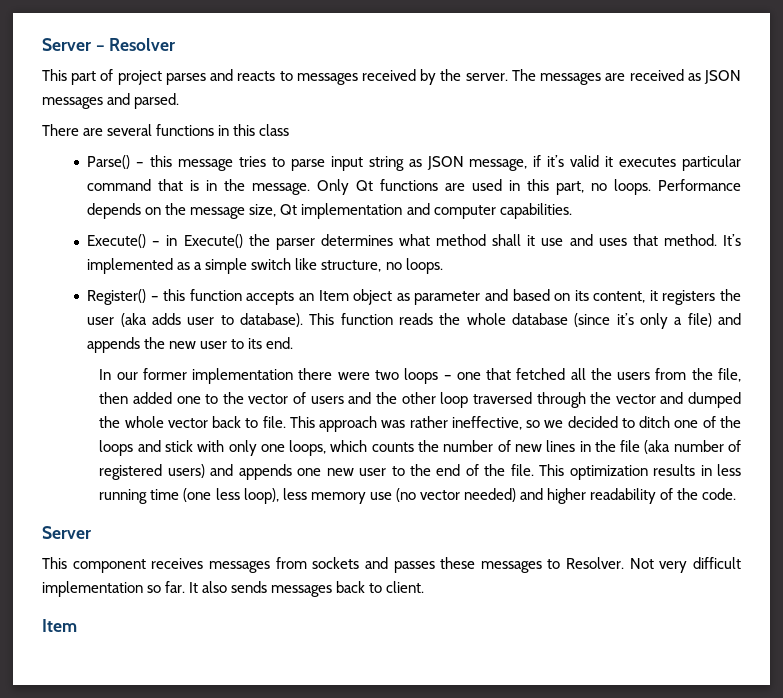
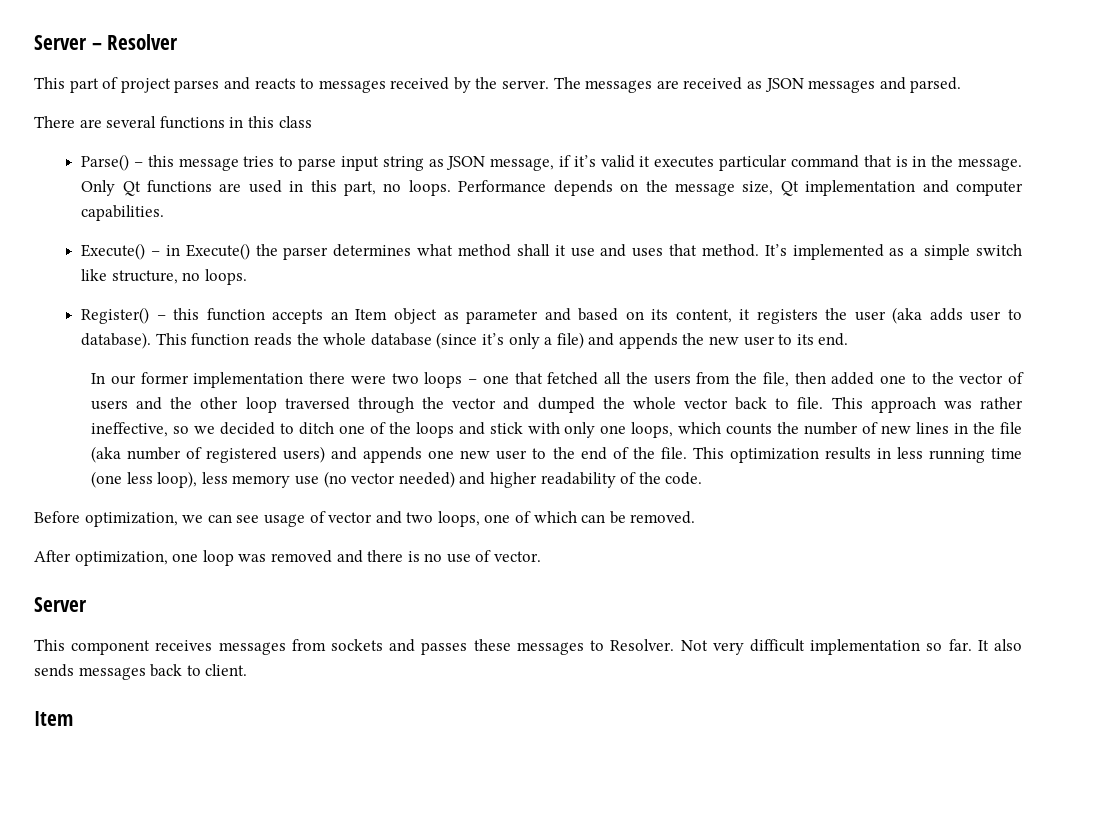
+ Before optimization, we can see usage of vector and two loops, one of which can be removed.
+ After optimization, one loop was removed and there is no use of vector.

